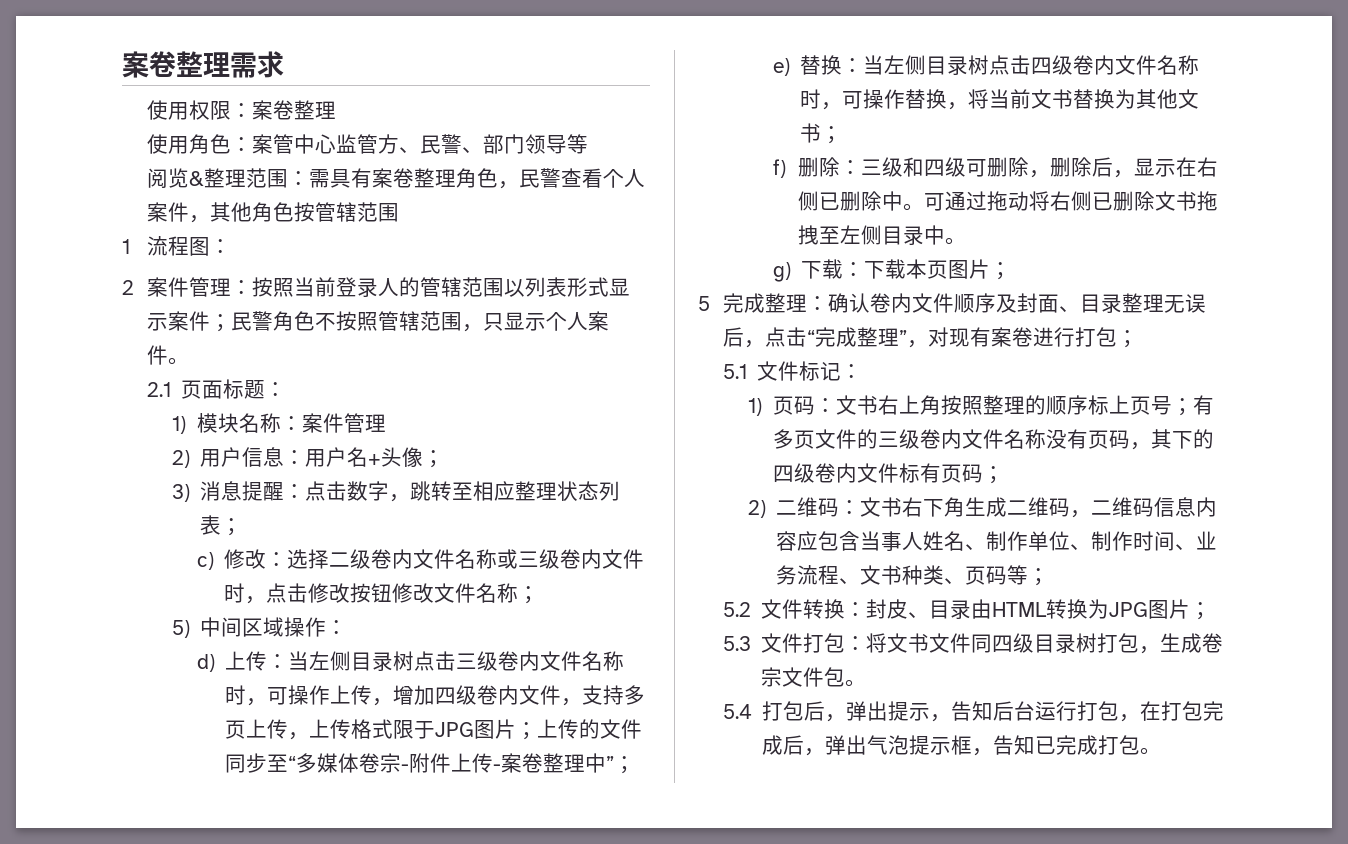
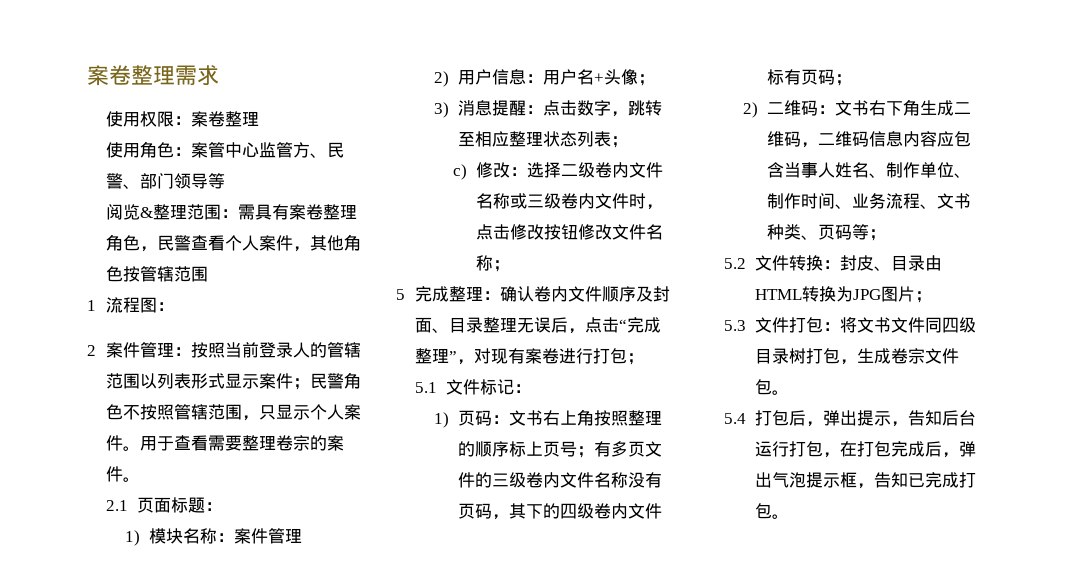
+ 用于查看需要整理卷宗的案件。
- 5)中间区域操作：
- d)上传：当左侧目录树点击三级卷内文件名称时，可操作上传，增加四级卷内文件，支持多页上传，上传格式限于JPG图片；上传的文件同步至“多媒体卷宗-附件上传-案卷整理中”；
- e)替换：当左侧目录树点击四级卷内文件名称时，可操作替换，将当前文书替换为其他文书；
- f)删除：三级和四级可删除，删除后，显示在右侧已删除中。可通过拖动将右侧已删除文书拖拽至左侧目录中。
- g)下载：下载本页图片；

